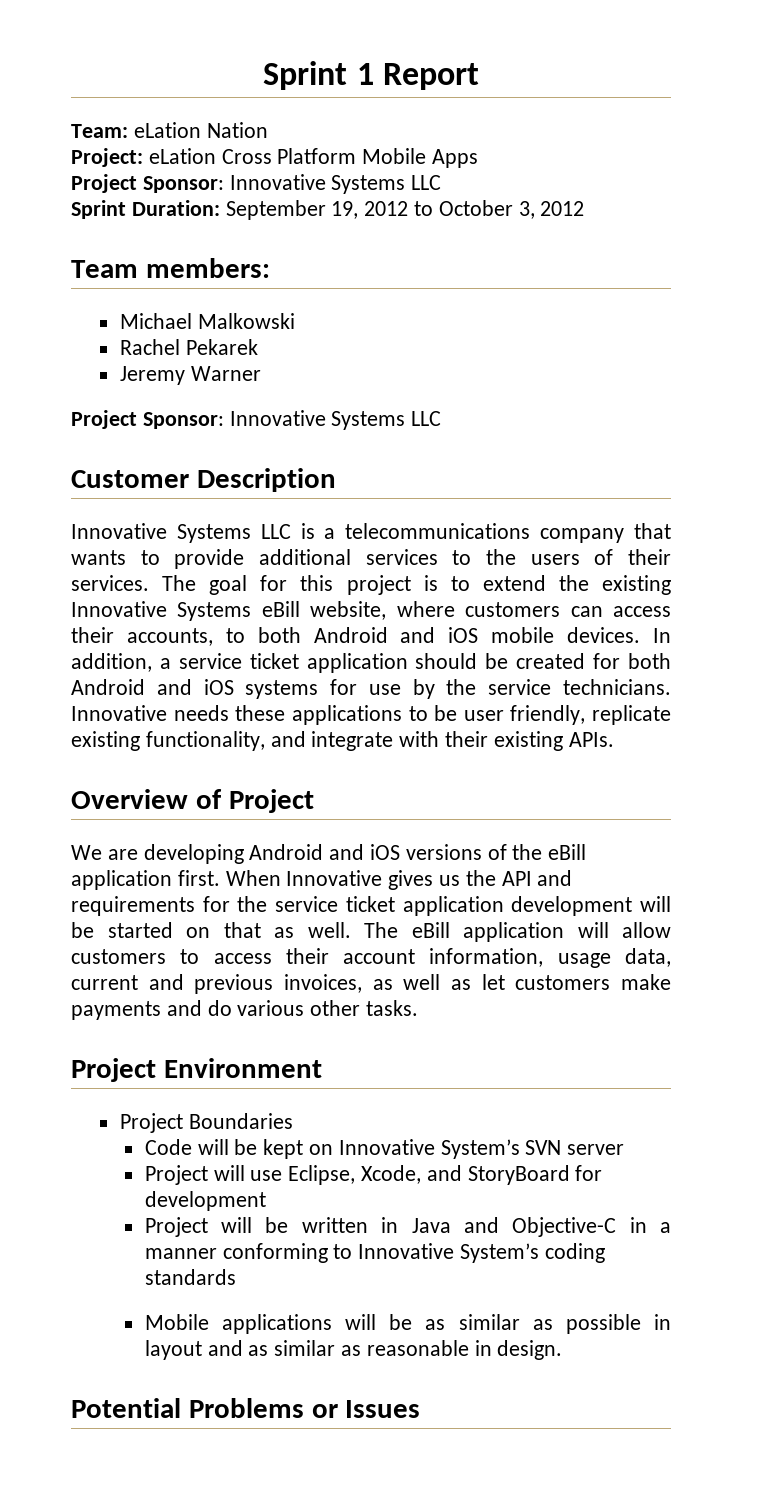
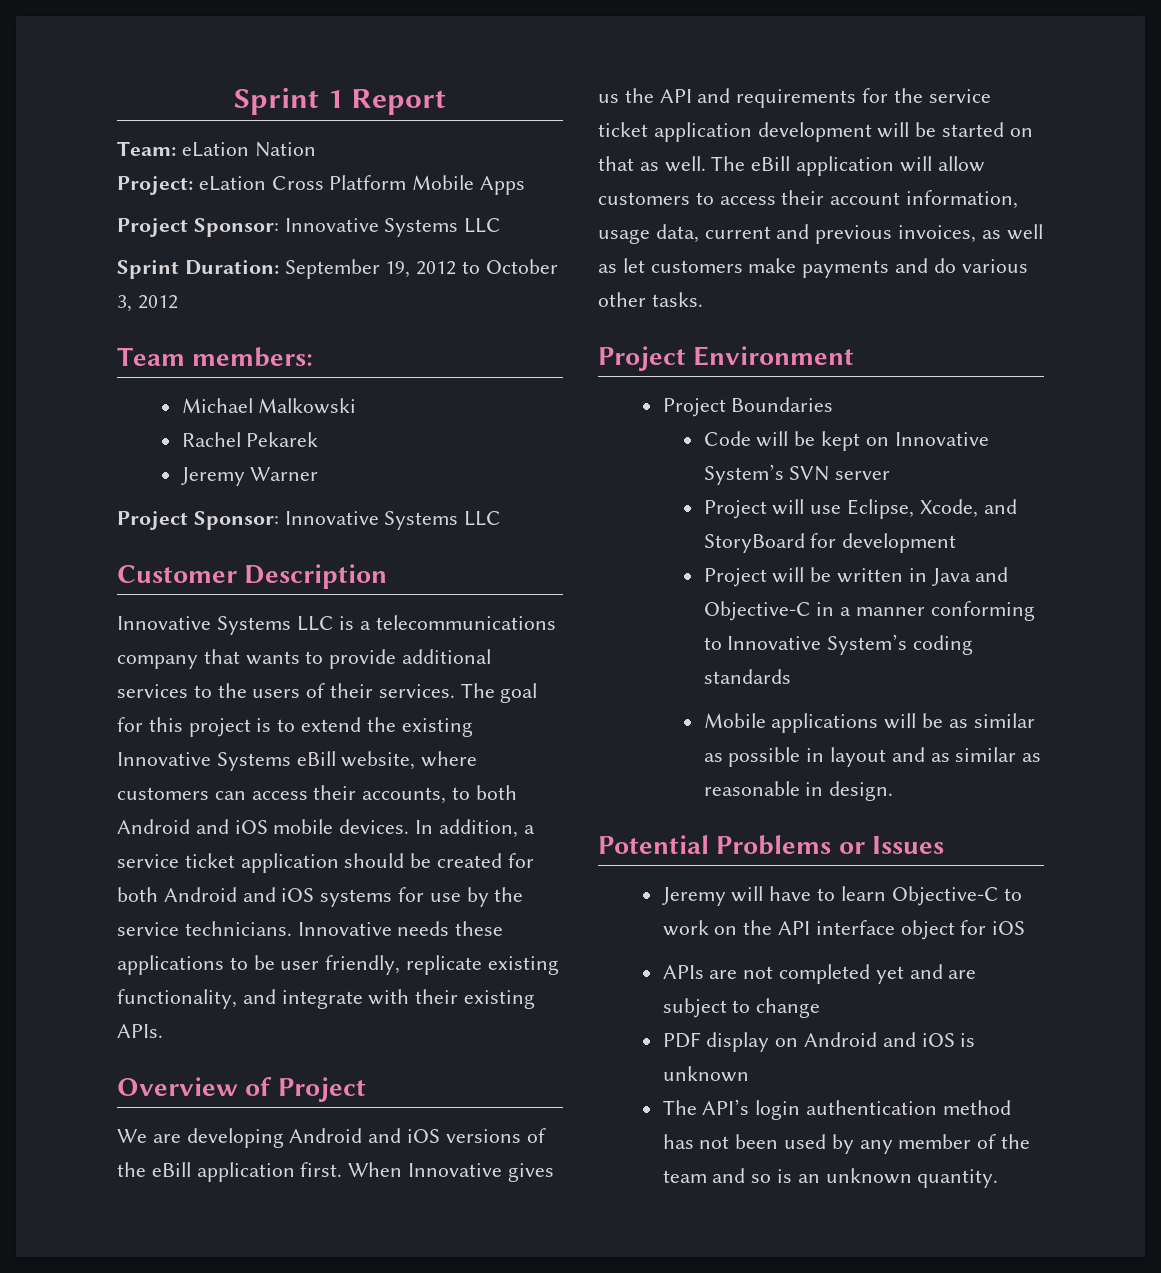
+ Jeremy will have to learn Objective-C to work on the API interface object for iOS
+ APIs are not completed yet and are subject to change
+ PDF display on Android and iOS is unknown
+ The API’s login authentication method has not been used by any member of the team and so is an unknown quantity.

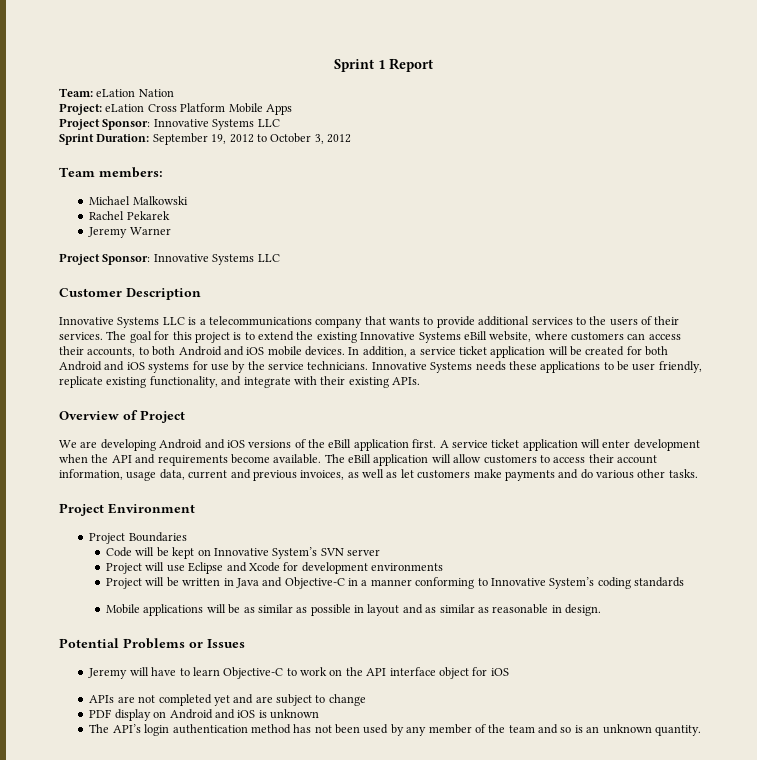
- In addition, a service ticket application should be created for both Android and iOS systems for use by the service technicians.
+ In addition, a service ticket application will be created for both Android and iOS systems for use by the service technicians.
- Innovative needs these applications to be user friendly, replicate existing functionality, and integrate with their existing APIs.
+ Innovative Systems needs these applications to be user friendly, replicate existing functionality, and integrate with their existing APIs.
- When Innovative gives us the API and requirements for the service ticket application development will be started on that as well.
+ A service ticket application will enter development when the API and requirements become available.
- Project will use Eclipse, Xcode, and StoryBoard for development
+ Project will use Eclipse and Xcode for development environments

